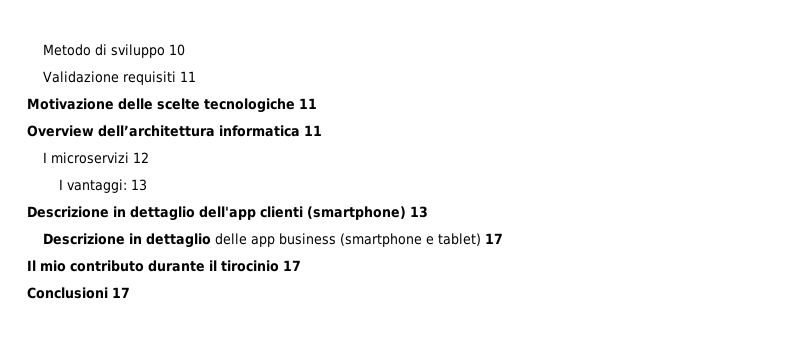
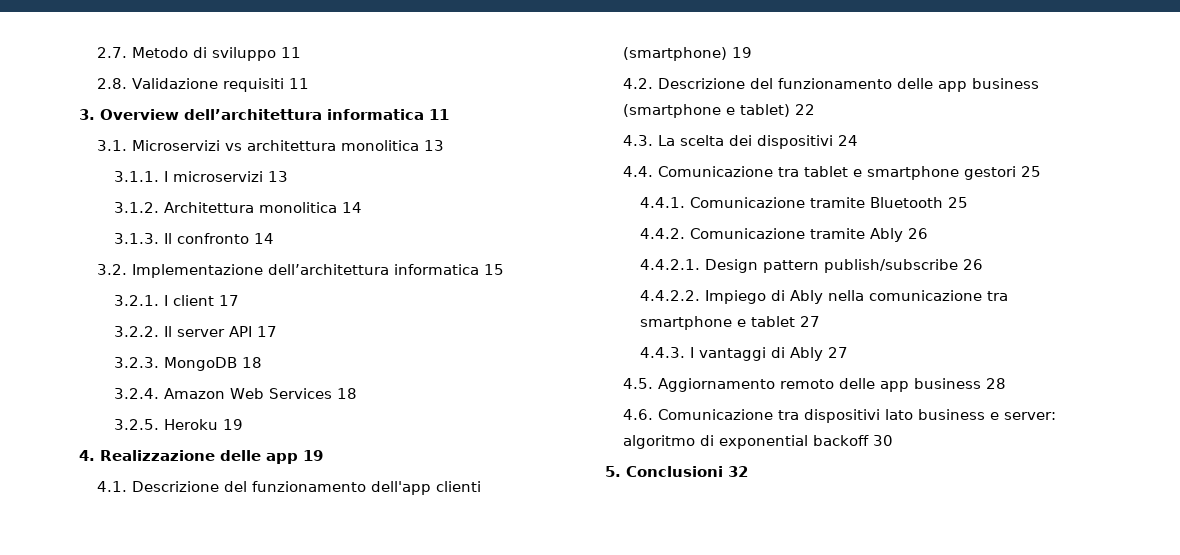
- Metodo di sviluppo 10
- Validazione requisiti 11
+ 2.7. Metodo di sviluppo 11
+ 2.8. Validazione requisiti 11
- Motivazione delle scelte tecnologiche 11
- Overview dell’architettura informatica 11
+ 3. Overview dell’architettura informatica 11
- I microservizi 12
- I vantaggi: 13
- Descrizione in dettaglio dell'app clienti (smartphone) 13
- Descrizione in dettaglio delle app business (smartphone e tablet) 17
- Il mio contributo durante il tirocinio 17
- Conclusioni 17
+ 3.1. Microservizi vs architettura monolitica 13
+ 3.1.1. I microservizi 13
+ 3.1.2. Architettura monolitica 14
+ 3.1.3. Il confronto 14
+ 3.2. Implementazione dell’architettura informatica 15
+ 3.2.1. I client 17
+ 3.2.2. Il server API 17
+ 3.2.3. MongoDB 18
+ 3.2.4. Amazon Web Services 18
+ 3.2.5. Heroku 19
+ 4. Realizzazione delle app 19
+ 4.1. Descrizione del funzionamento dell'app clienti (smartphone) 19
+ 4.2. Descrizione del funzionamento delle app business (smartphone e tablet) 22
+ 4.3. La scelta dei dispositivi 24
+ 4.4. Comunicazione tra tablet e smartphone gestori 25
+ 4.4.1. Comunicazione tramite Bluetooth 25
+ 4.4.2. Comunicazione tramite Ably 26
+ 4.4.2.1. Design pattern publish/subscribe 26
+ 4.4.2.2. Impiego di Ably nella comunicazione tra smartphone e tablet 27
+ 4.4.3. I vantaggi di Ably 27
+ 4.5. Aggiornamento remoto delle app business 28
+ 4.6. Comunicazione tra dispositivi lato business e server: algoritmo di exponential backoff 30
+ 5. Conclusioni 32

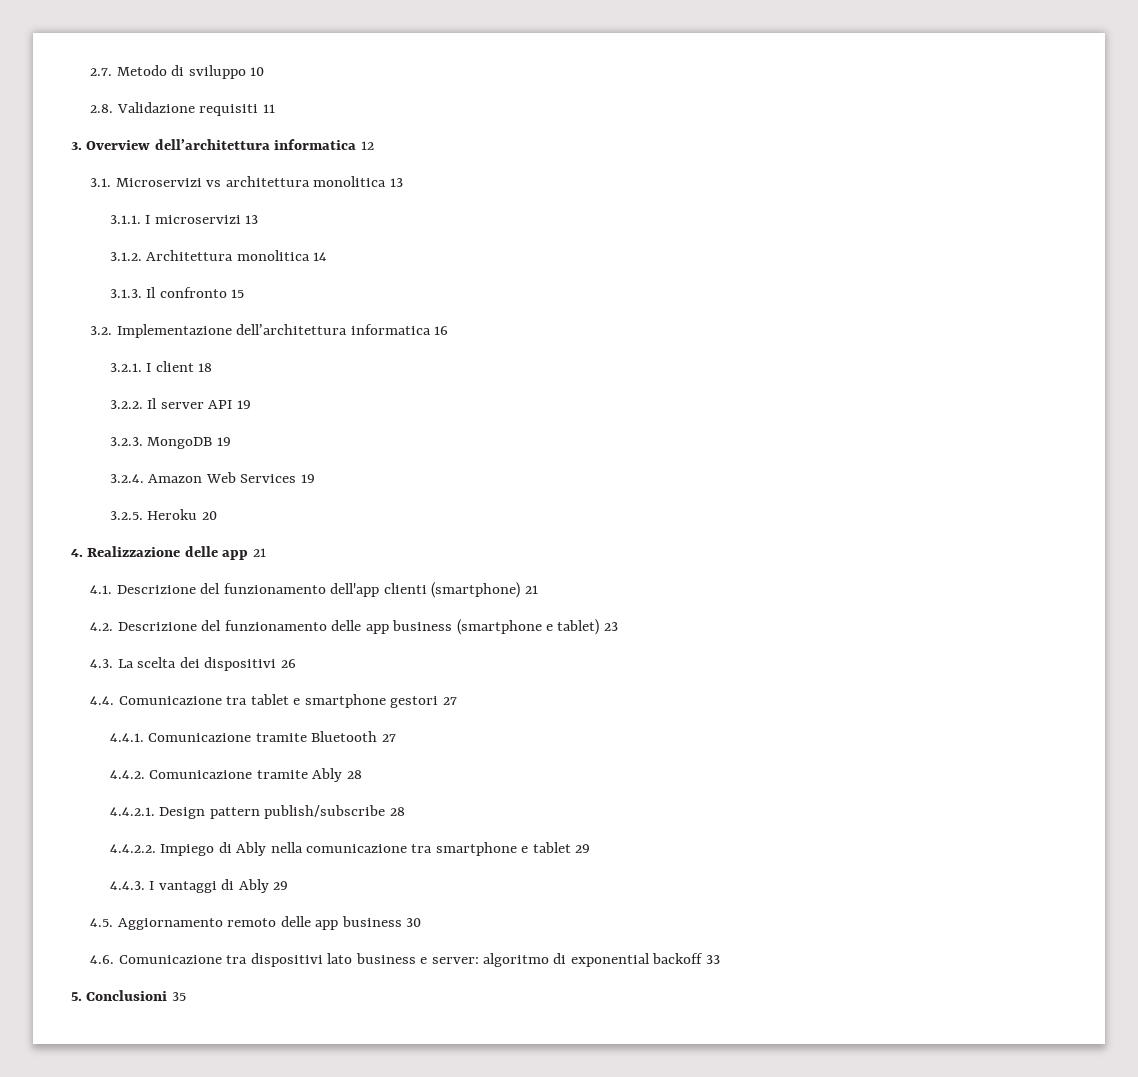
- 2.7. Metodo di sviluppo 11
+ 2.7. Metodo di sviluppo 10
- 3. Overview dell’architettura informatica 11
+ 3. Overview dell’architettura informatica 12
- 3.1.3. Il confronto 14
+ 3.1.3. Il confronto 15
- 3.2. Implementazione dell’architettura informatica 15
+ 3.2. Implementazione dell’architettura informatica 16
- 3.2.1. I client 17
+ 3.2.1. I client 18
- 3.2.2. Il server API 17
+ 3.2.2. Il server API 19
- 3.2.3. MongoDB 18
+ 3.2.3. MongoDB 19
- 3.2.4. Amazon Web Services 18
+ 3.2.4. Amazon Web Services 19
- 3.2.5. Heroku 19
+ 3.2.5. Heroku 20
- 4. Realizzazione delle app 19
+ 4. Realizzazione delle app 21
- 4.1. Descrizione del funzionamento dell'app clienti (smartphone) 19
+ 4.1. Descrizione del funzionamento dell'app clienti (smartphone) 21
- 4.2. Descrizione del funzionamento delle app business (smartphone e tablet) 22
+ 4.2. Descrizione del funzionamento delle app business (smartphone e tablet) 23
- 4.3. La scelta dei dispositivi 24
+ 4.3. La scelta dei dispositivi 26
- 4.4. Comunicazione tra tablet e smartphone gestori 25
+ 4.4. Comunicazione tra tablet e smartphone gestori 27
- 4.4.1. Comunicazione tramite Bluetooth 25
+ 4.4.1. Comunicazione tramite Bluetooth 27
- 4.4.2. Comunicazione tramite Ably 26
+ 4.4.2. Comunicazione tramite Ably 28
- 4.4.2.1. Design pattern publish/subscribe 26
+ 4.4.2.1. Design pattern publish/subscribe 28
- 4.4.2.2. Impiego di Ably nella comunicazione tra smartphone e tablet 27
+ 4.4.2.2. Impiego di Ably nella comunicazione tra smartphone e tablet 29
- 4.4.3. I vantaggi di Ably 27
+ 4.4.3. I vantaggi di Ably 29
- 4.5. Aggiornamento remoto delle app business 28
+ 4.5. Aggiornamento remoto delle app business 30
- 4.6. Comunicazione tra dispositivi lato business e server: algoritmo di exponential backoff 30
+ 4.6. Comunicazione tra dispositivi lato business e server: algoritmo di exponential backoff 33
- 5. Conclusioni 32
+ 5. Conclusioni 35

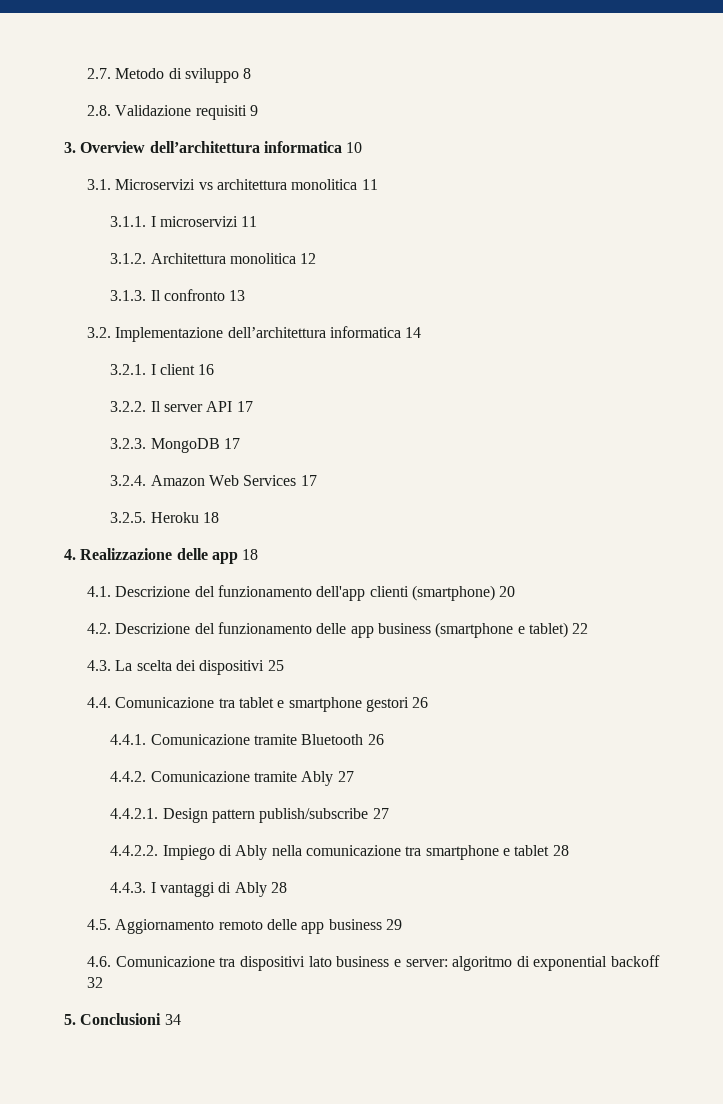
- 2.7. Metodo di sviluppo 10
+ 2.7. Metodo di sviluppo 8
- 2.8. Validazione requisiti 11
+ 2.8. Validazione requisiti 9
- 3. Overview dell’architettura informatica 12
+ 3. Overview dell’architettura informatica 10
- 3.1. Microservizi vs architettura monolitica 13
+ 3.1. Microservizi vs architettura monolitica 11
- 3.1.1. I microservizi 13
+ 3.1.1. I microservizi 11
- 3.1.2. Architettura monolitica 14
+ 3.1.2. Architettura monolitica 12
- 3.1.3. Il confronto 15
+ 3.1.3. Il confronto 13
- 3.2. Implementazione dell’architettura informatica 16
+ 3.2. Implementazione dell’architettura informatica 14
- 3.2.1. I client 18
+ 3.2.1. I client 16
- 3.2.2. Il server API 19
+ 3.2.2. Il server API 17
- 3.2.3. MongoDB 19
+ 3.2.3. MongoDB 17
- 3.2.4. Amazon Web Services 19
+ 3.2.4. Amazon Web Services 17
- 3.2.5. Heroku 20
+ 3.2.5. Heroku 18
- 4. Realizzazione delle app 21
+ 4. Realizzazione delle app 18
- 4.1. Descrizione del funzionamento dell'app clienti (smartphone) 21
+ 4.1. Descrizione del funzionamento dell'app clienti (smartphone) 20
- 4.2. Descrizione del funzionamento delle app business (smartphone e tablet) 23
+ 4.2. Descrizione del funzionamento delle app business (smartphone e tablet) 22
- 4.3. La scelta dei dispositivi 26
+ 4.3. La scelta dei dispositivi 25
- 4.4. Comunicazione tra tablet e smartphone gestori 27
+ 4.4. Comunicazione tra tablet e smartphone gestori 26
- 4.4.1. Comunicazione tramite Bluetooth 27
+ 4.4.1. Comunicazione tramite Bluetooth 26
- 4.4.2. Comunicazione tramite Ably 28
+ 4.4.2. Comunicazione tramite Ably 27
- 4.4.2.1. Design pattern publish/subscribe 28
+ 4.4.2.1. Design pattern publish/subscribe 27
- 4.4.2.2. Impiego di Ably nella comunicazione tra smartphone e tablet 29
+ 4.4.2.2. Impiego di Ably nella comunicazione tra smartphone e tablet 28
- 4.4.3. I vantaggi di Ably 29
+ 4.4.3. I vantaggi di Ably 28
- 4.5. Aggiornamento remoto delle app business 30
+ 4.5. Aggiornamento remoto delle app business 29
- 4.6. Comunicazione tra dispositivi lato business e server: algoritmo di exponential backoff 33
+ 4.6. Comunicazione tra dispositivi lato business e server: algoritmo di exponential backoff 32
- 5. Conclusioni 35
+ 5. Conclusioni 34

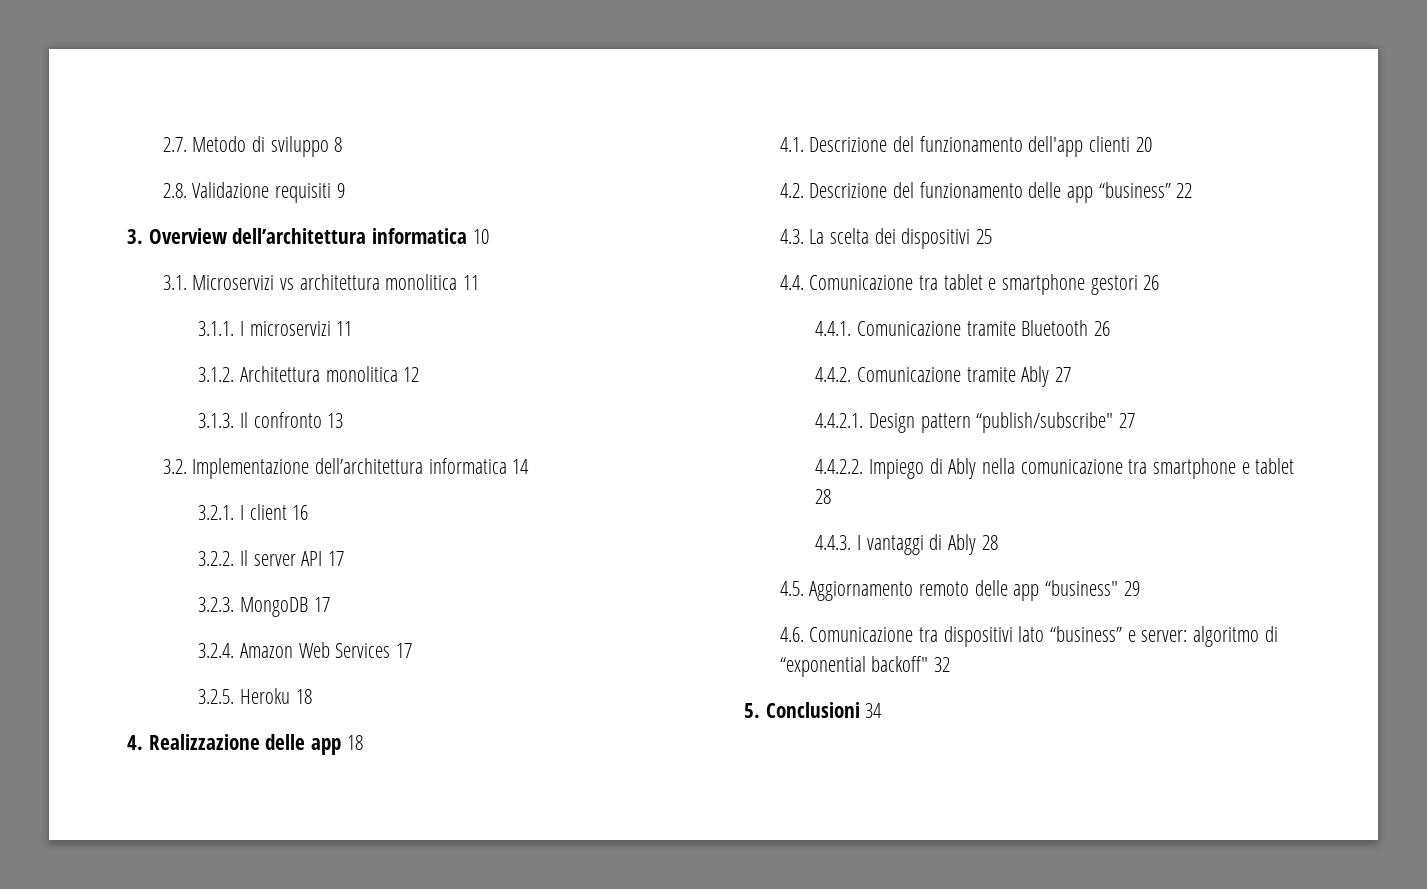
- 4.1. Descrizione del funzionamento dell'app clienti (smartphone) 20
+ 4.1. Descrizione del funzionamento dell'app clienti 20
- 4.2. Descrizione del funzionamento delle app business (smartphone e tablet) 22
+ 4.2. Descrizione del funzionamento delle app “business” 22
- 4.4.2.1. Design pattern publish/subscribe 27
+ 4.4.2.1. Design pattern “publish/subscribe" 27
- 4.5. Aggiornamento remoto delle app business 29
+ 4.5. Aggiornamento remoto delle app “business" 29
- 4.6. Comunicazione tra dispositivi lato business e server: algoritmo di exponential backoff 32
+ 4.6. Comunicazione tra dispositivi lato “business” e server: algoritmo di “exponential backoff" 32

